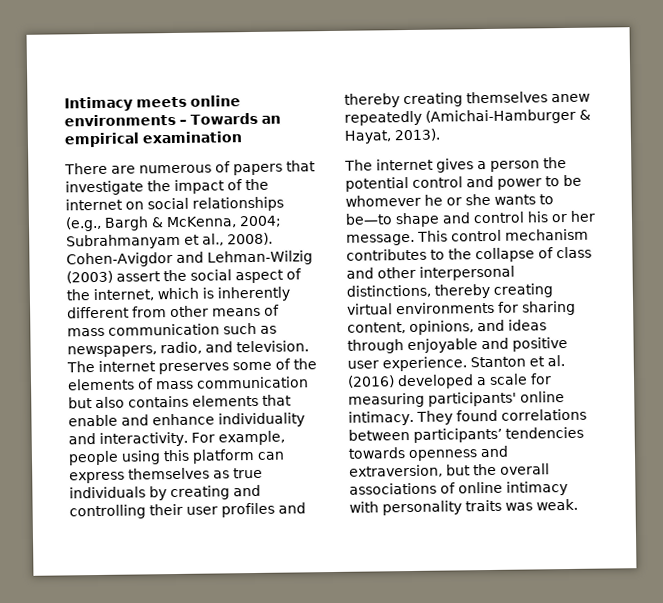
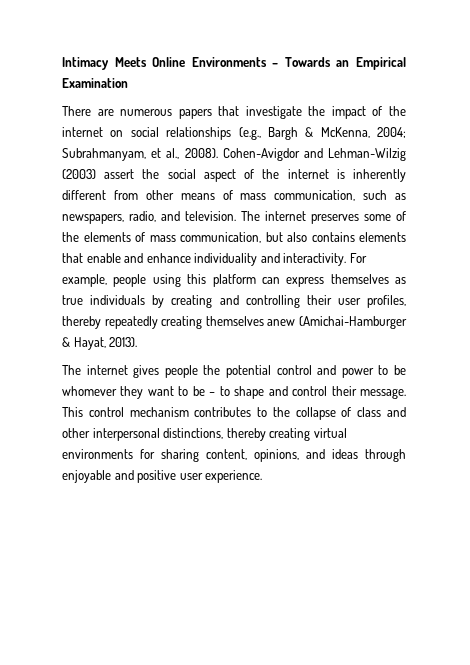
- Intimacy meets online environments – Towards an empirical examination
+ Intimacy Meets Online Environments – Towards an Empirical Examination
- There are numerous of papers that investigate the impact of the internet on social relationships (e.g., Bargh & McKenna, 2004; Subrahmanyam et al., 2008).
+ There are numerous papers that investigate the impact of the internet on social relationships (e.g., Bargh & McKenna, 2004; Subrahmanyam, et al., 2008).
- Cohen-Avigdor and Lehman-Wilzig (2003) assert the social aspect of the internet, which is inherently different from other means of mass communication such as newspapers, radio, and television.
+ Cohen-Avigdor and Lehman-Wilzig (2003) assert the social aspect of the internet is inherently different from other means of mass communication, such as newspapers, radio, and television.
- The internet preserves some of the elements of mass communication but also contains elements that enable and enhance individuality and interactivity.
+ The internet preserves some of the elements of mass communication, but also contains elements that enable and enhance individuality and interactivity.
- For example, people using this platform can express themselves as true individuals by creating and controlling their user profiles and thereby creating themselves anew repeatedly (Amichai-Hamburger & Hayat, 2013).
+ For example, people using this platform can express themselves as true individuals by creating and controlling their user profiles, thereby repeatedly creating themselves anew (Amichai-Hamburger & Hayat, 2013).
- The internet gives a person the potential control and power to be whomever he or she wants to be—to shape and control his or her message.
+ The internet gives people the potential control and power to be whomever they want to be – to shape and control their message.
- Stanton et al. (2016) developed a scale for measuring participants' online intimacy. They found correlations between participants’ tendencies towards openness and extraversion, but the overall associations of online intimacy with personality traits was weak.

